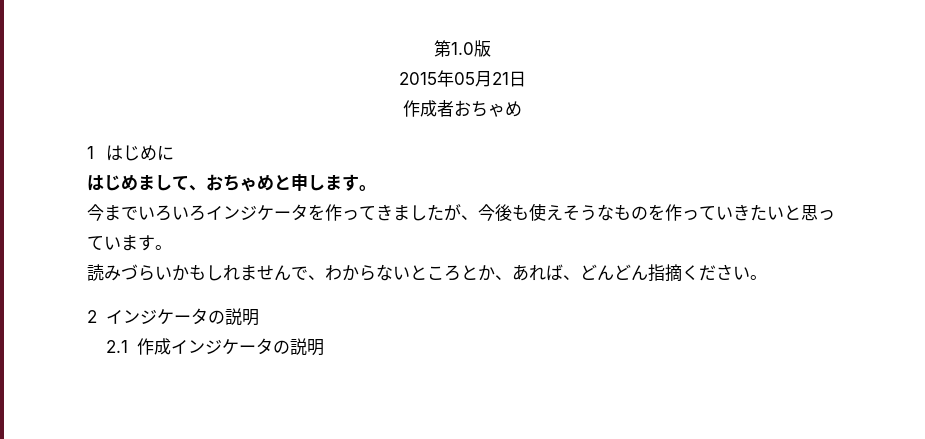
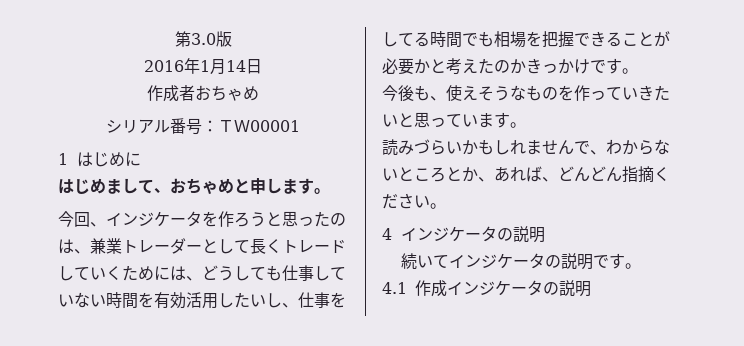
- 第1.0版
+ 第3.0版
- 2015年05月21日
+ 2016年1月14日
+ シリアル番号：ＴＷ00001
- 今までいろいろインジケータを作ってきましたが、今後も使えそうなものを作っていきたいと思っています。
+ 今回、インジケータを作ろうと思ったのは、兼業トレーダーとして長くトレードしていくためには、どうしても仕事していない時間を有効活用したいし、仕事をしてる時間でも相場を把握できることが必要かと考えたのかきっかけです。
+ 今後も、使えそうなものを作っていきたいと思っています。
- 2インジケータの説明
+ 4インジケータの説明
- 2.1作成インジケータの説明
+ 続いてインジケータの説明です。
+ 4.1作成インジケータの説明

